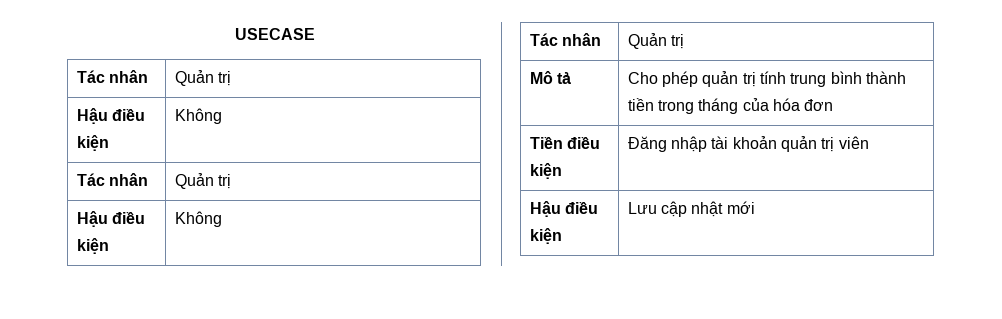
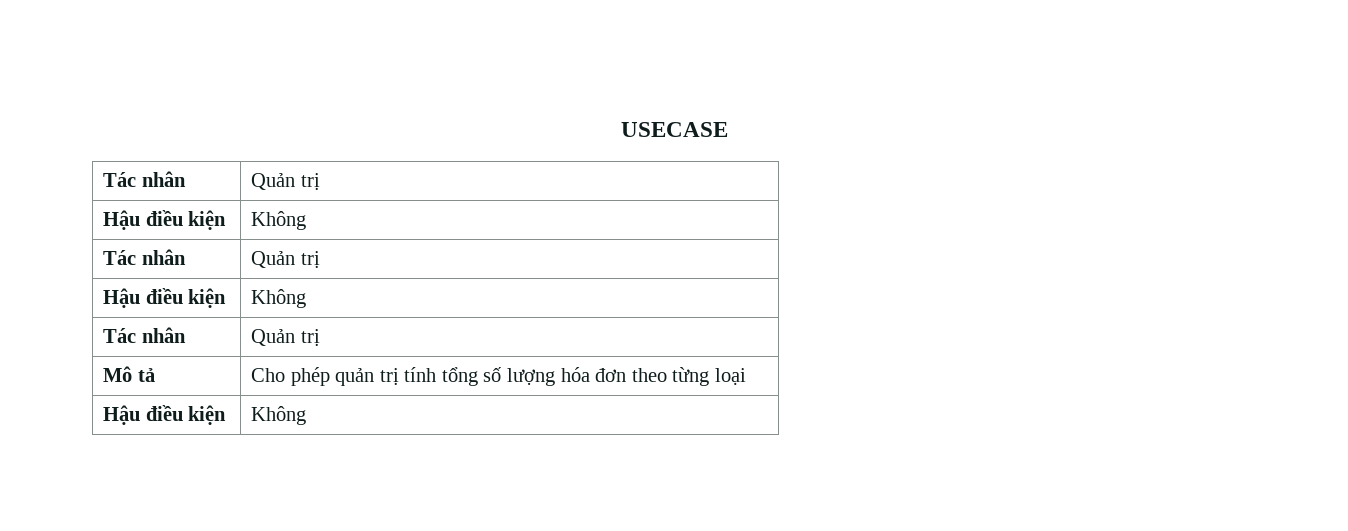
- Mô tả | Cho phép quản trị tính trung bình thành tiền trong tháng của hóa đơn
- Tiền điều kiện | Đăng nhập tài khoản quản trị viên
- Hậu điều kiện | Lưu cập nhật mới
+ Mô tả | Cho phép quản trị tính tổng số lượng hóa đơn theo từng loại
+ Hậu điều kiện | Không

